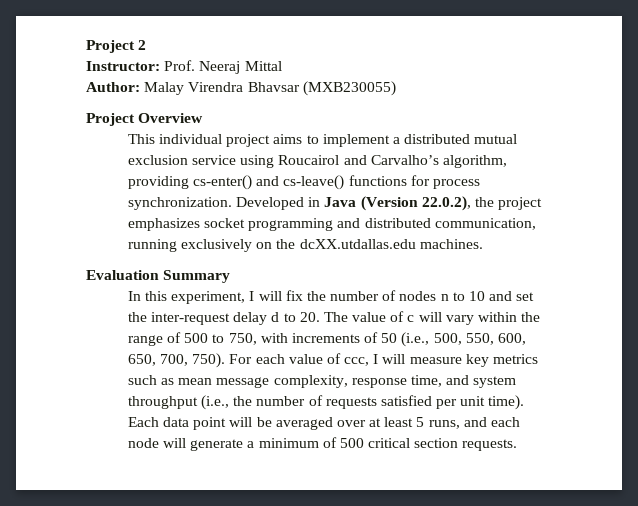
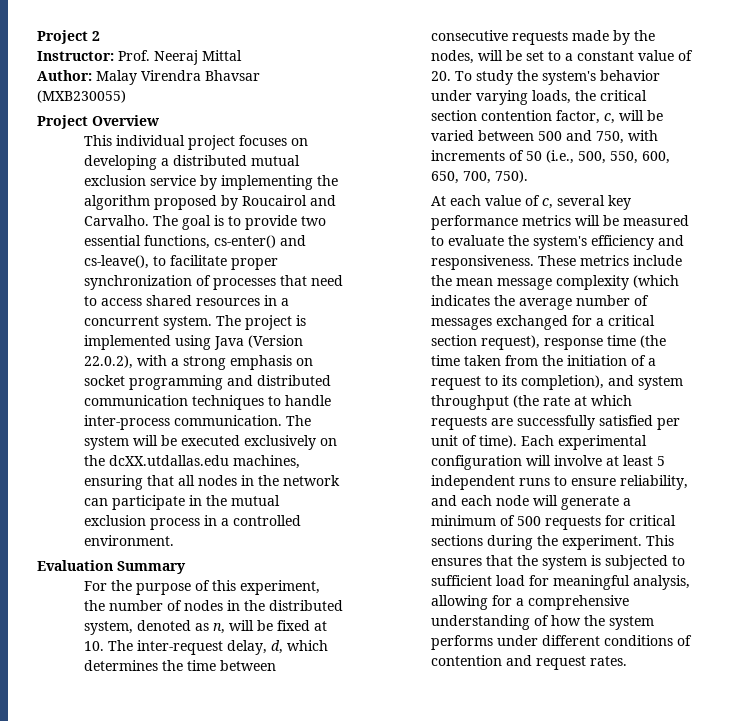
- This individual project aims to implement a distributed mutual exclusion service using Roucairol and Carvalho’s algorithm, providing cs-enter() and cs-leave() functions for process synchronization. Developed in Java (Version 22.0.2), the project emphasizes socket programming and distributed communication, running exclusively on the dcXX.utdallas.edu machines.
+ This individual project focuses on developing a distributed mutual exclusion service by implementing the algorithm proposed by Roucairol and Carvalho. The goal is to provide two essential functions, cs-enter() and cs-leave(), to facilitate proper synchronization of processes that need to access shared resources in a concurrent system. The project is implemented using Java (Version 22.0.2), with a strong emphasis on socket programming and distributed communication techniques to handle inter-process communication. The system will be executed exclusively on the dcXX.utdallas.edu machines, ensuring that all nodes in the network can participate in the mutual exclusion process in a controlled environment.
  Evaluation Summary
- In this experiment, I will fix the number of nodes n to 10 and set the inter-request delay d to 20. The value of c will vary within the range of 500 to 750, with increments of 50 (i.e., 500, 550, 600, 650, 700, 750). For each value of ccc, I will measure key metrics such as mean message complexity, response time, and system throughput (i.e., the number of requests satisfied per unit time).
+ For the purpose of this experiment, the number of nodes in the distributed system, denoted as n, will be fixed at 10. The inter-request delay, d, which determines the time between consecutive requests made by the nodes, will be set to a constant value of 20. To study the system's behavior under varying loads, the critical section contention factor, c, will be varied between 500 and 750, with increments of 50 (i.e., 500, 550, 600, 650, 700, 750).
+ At each value of c, several key performance metrics will be measured to evaluate the system's efficiency and responsiveness. These metrics include the mean message complexity (which indicates the average number of messages exchanged for a critical section request), response time (the time taken from the initiation of a request to its completion), and system throughput (the rate at which requests are successfully satisfied per unit of time).
- Each data point will be averaged over at least 5 runs, and each node will generate a minimum of 500 critical section requests.
+ Each experimental configuration will involve at least 5 independent runs to ensure reliability, and each node will generate a minimum of 500 requests for critical sections during the experiment. This ensures that the system is subjected to sufficient load for meaningful analysis, allowing for a comprehensive understanding of how the system performs under different conditions of contention and request rates.

